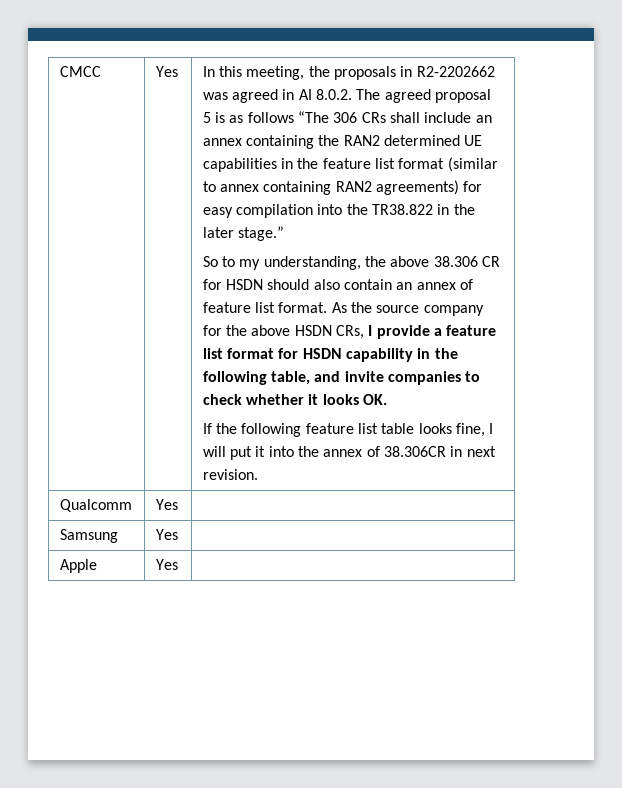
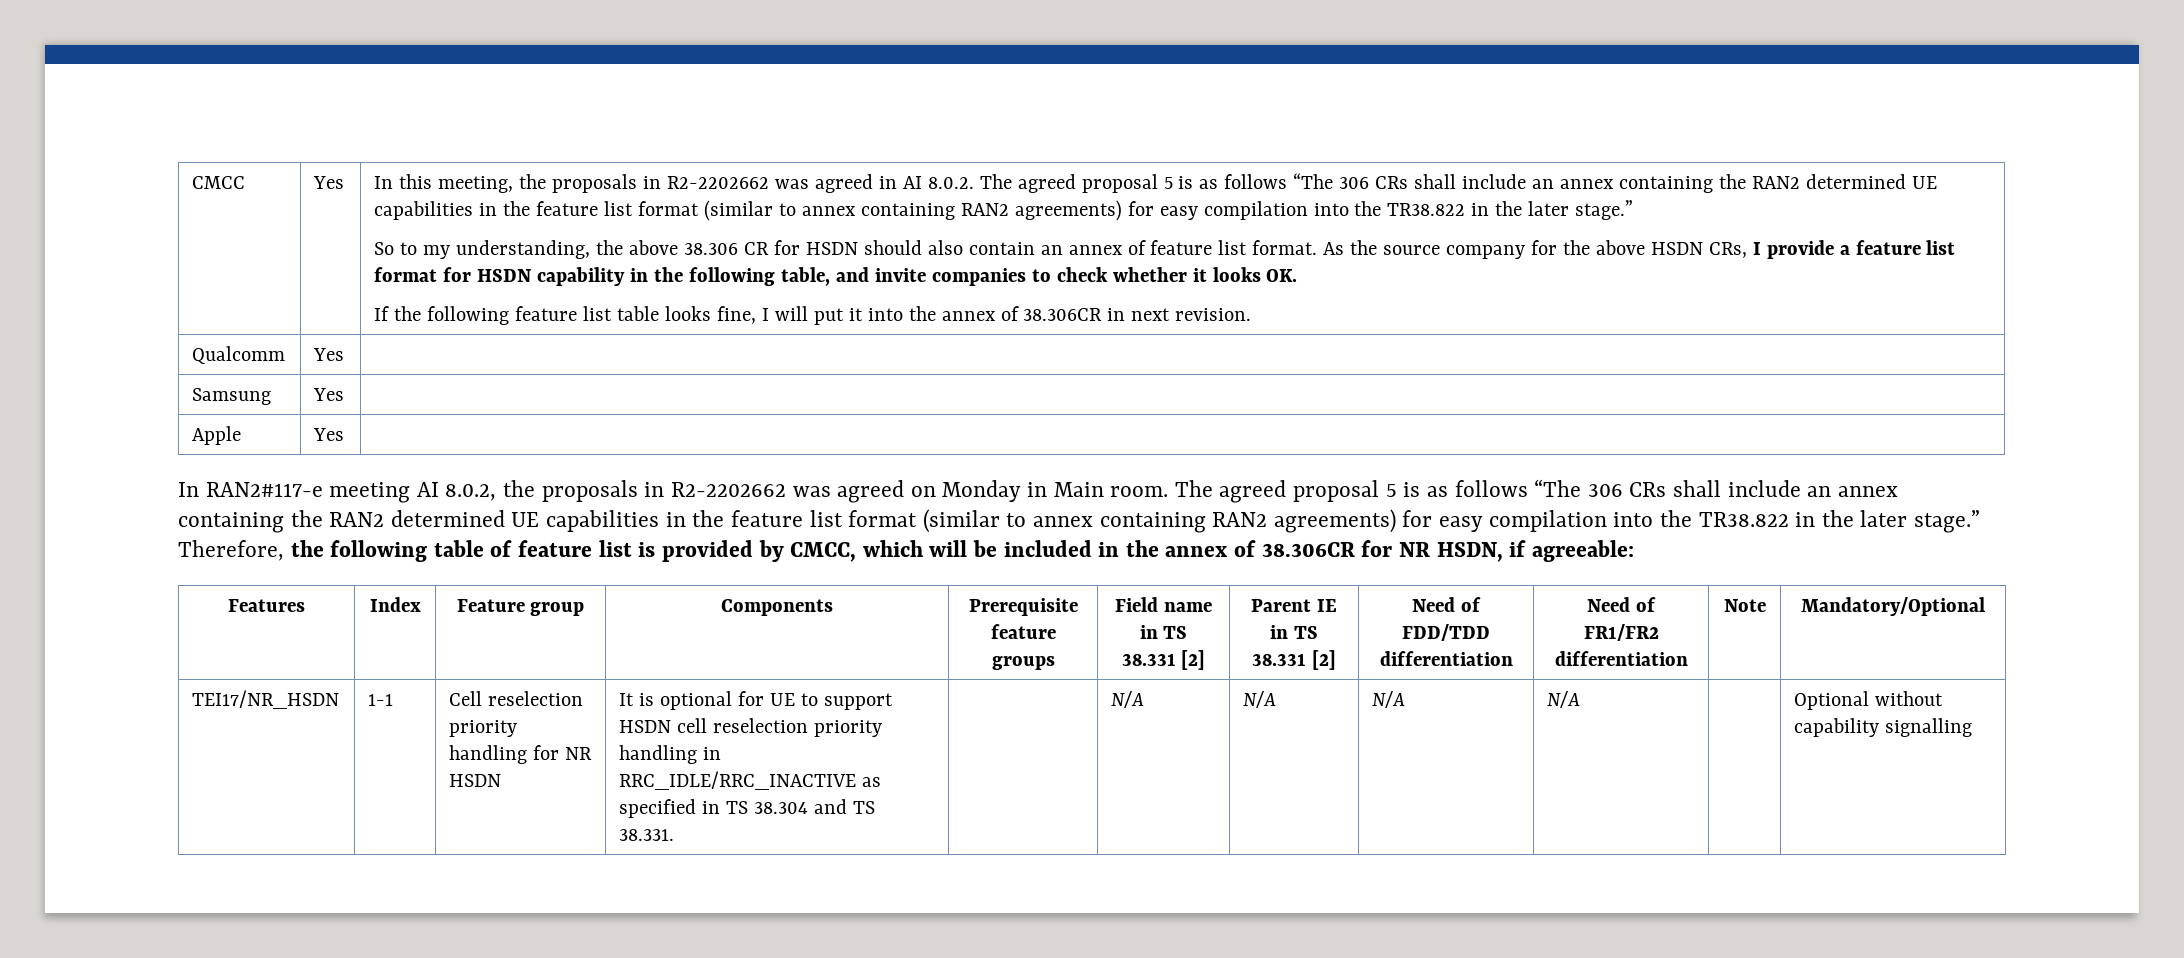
+ In RAN2#117-e meeting AI 8.0.2, the proposals in R2-2202662 was agreed on Monday in Main room. The agreed proposal 5 is as follows “The 306 CRs shall include an annex containing the RAN2 determined UE capabilities in the feature list format (similar to annex containing RAN2 agreements) for easy compilation into the TR38.822 in the later stage.” Therefore, the following table of feature list is provided by CMCC, which will be included in the annex of 38.306CR for NR HSDN, if agreeable:
+ Features | Index | Feature group | Components | Prerequisite feature groups | Field name in TS 38.331 [2] | Parent IE in TS 38.331 [2] | Need of FDD/TDD differentiation | Need of FR1/FR2 differentiation | Note | Mandatory/Optional
+ TEI17/NR_HSDN | 1-1 | Cell reselection priority handling for NR HSDN | It is optional for UE to support HSDN cell reselection priority handling in RRC_IDLE/RRC_INACTIVE as specified in TS 38.304 and TS 38.331. | | N/A | N/A | N/A | N/A | | Optional without capability signalling

